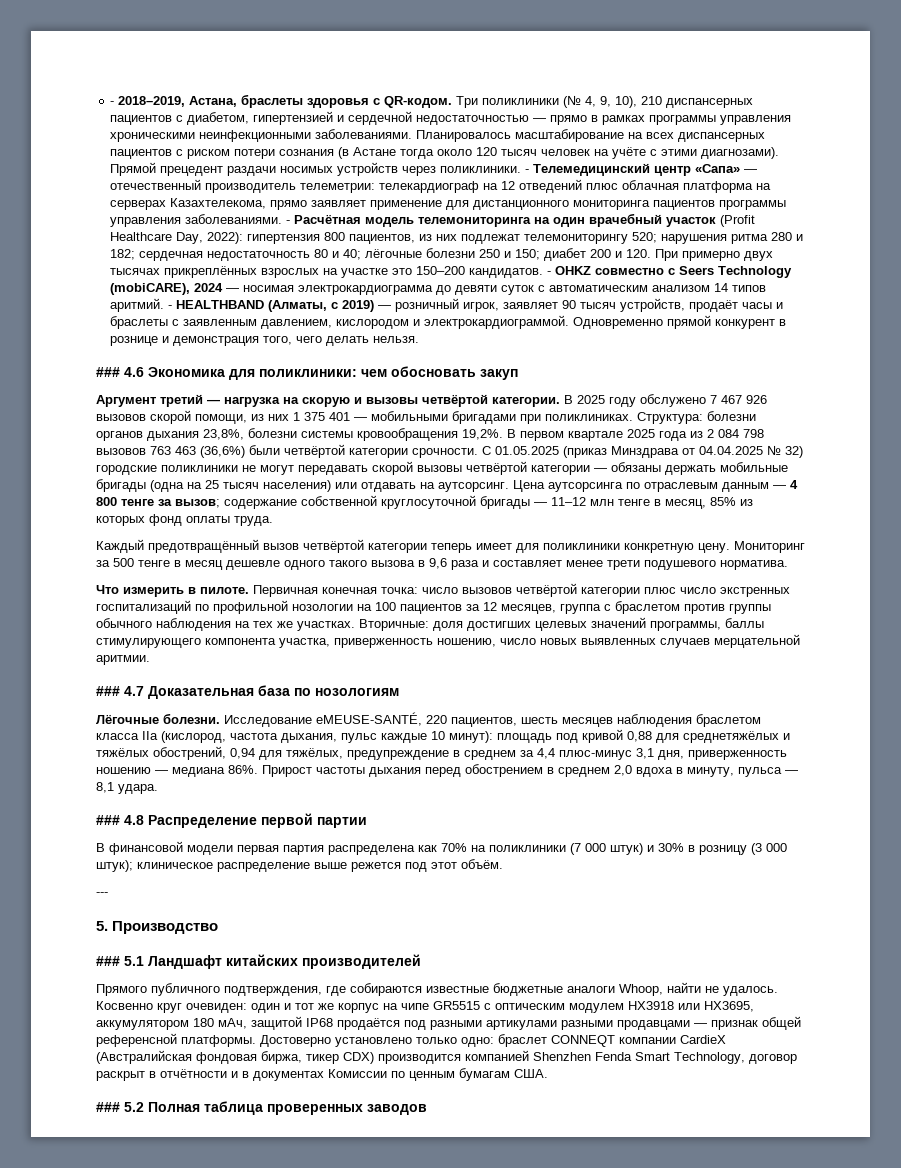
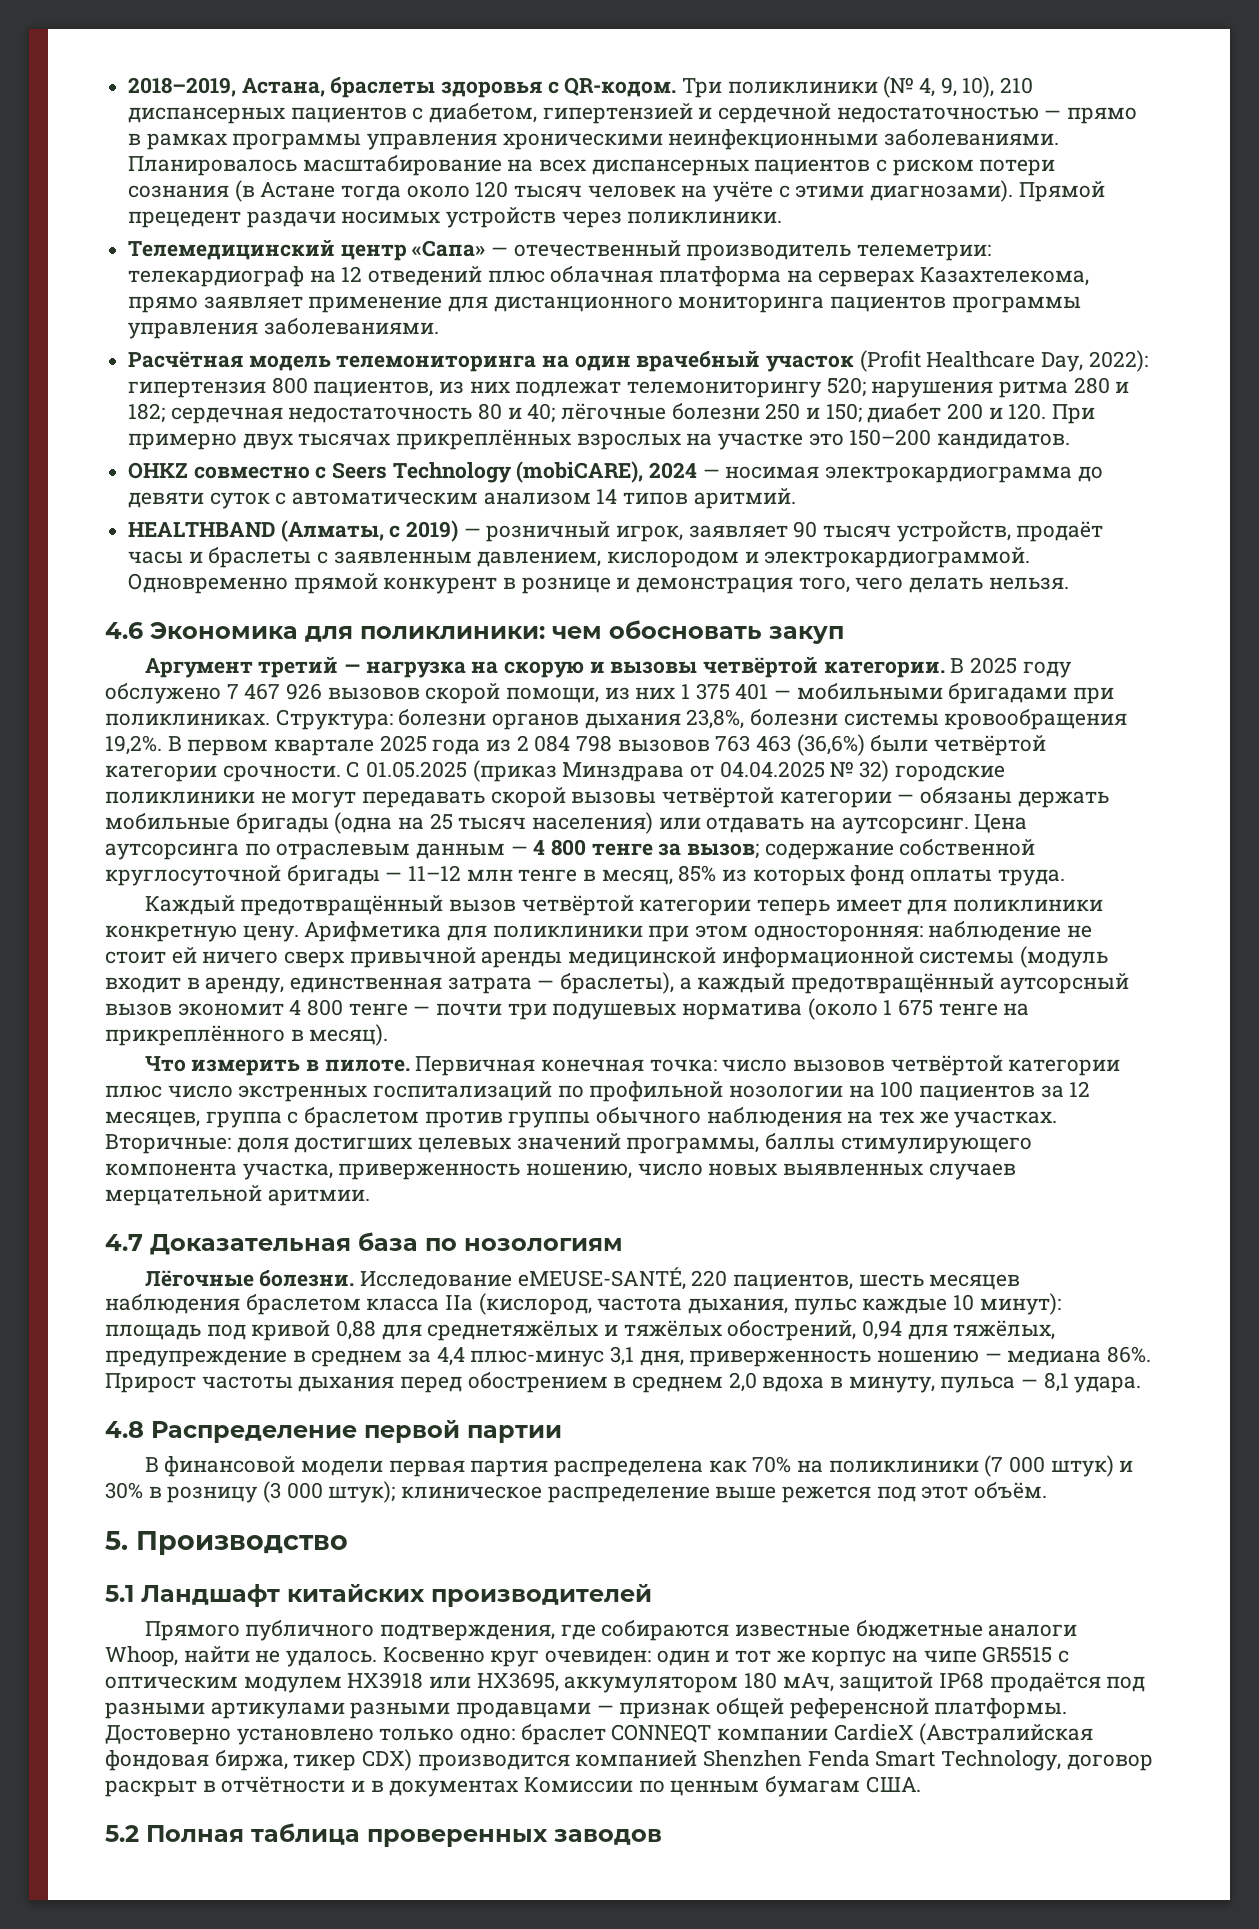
- - 2018–2019, Астана, браслеты здоровья с QR-кодом.
+ 2018–2019, Астана, браслеты здоровья с QR-кодом.
- Прямой прецедент раздачи носимых устройств через поликлиники. - Телемедицинский центр «Сапа» — отечественный производитель телеметрии:
+ Прямой прецедент раздачи носимых устройств через поликлиники.
+ Телемедицинский центр «Сапа» — отечественный производитель телеметрии:
- телекардиограф на 12 отведений плюс облачная платформа на серверах Казахтелекома, прямо заявляет применение для дистанционного мониторинга пациентов программы управления заболеваниями. - Расчётная модель телемониторинга на один врачебный участок (Profit Healthcare Day, 2022):
+ телекардиограф на 12 отведений плюс облачная платформа на серверах Казахтелекома, прямо заявляет применение для дистанционного мониторинга пациентов программы управления заболеваниями.
+ Расчётная модель телемониторинга на один врачебный участок (Profit Healthcare Day, 2022):
- диабет 200 и 120. При примерно двух тысячах прикреплённых взрослых на участке это 150–200 кандидатов. - OHKZ совместно с Seers Technology (mobiCARE), 2024 — носимая электрокардиограмма до девяти суток с автоматическим анализом 14 типов аритмий. - HEALTHBAND (Алматы, с 2019) — розничный игрок, заявляет 90 тысяч устройств, продаёт часы и браслеты с заявленным давлением, кислородом и электрокардиограммой.
+ диабет 200 и 120. При примерно двух тысячах прикреплённых взрослых на участке это 150–200 кандидатов.
+ OHKZ совместно с Seers Technology (mobiCARE), 2024 — носимая электрокардиограмма до девяти суток с автоматическим анализом 14 типов аритмий.
+ HEALTHBAND (Алматы, с 2019) — розничный игрок, заявляет 90 тысяч устройств, продаёт часы и браслеты с заявленным давлением, кислородом и электрокардиограммой.
- ### 4.6 Экономика для поликлиники: чем обосновать закуп
+ 4.6 Экономика для поликлиники: чем обосновать закуп
- Мониторинг за 500 тенге в месяц дешевле одного такого вызова в 9,6 раза и составляет менее трети подушевого норматива.
+ Арифметика для поликлиники при этом односторонняя: наблюдение не стоит ей ничего сверх привычной аренды медицинской информационной системы (модуль входит в аренду, единственная затрата — браслеты), а каждый предотвращённый аутсорсный вызов экономит 4 800 тенге — почти три подушевых норматива (около 1 675 тенге на прикреплённого в месяц).
- ### 4.7 Доказательная база по нозологиям
+ 4.7 Доказательная база по нозологиям
- ### 4.8 Распределение первой партии
+ 4.8 Распределение первой партии
- ---
- ### 5.1 Ландшафт китайских производителей
+ 5.1 Ландшафт китайских производителей
- ### 5.2 Полная таблица проверенных заводов
+ 5.2 Полная таблица проверенных заводов

